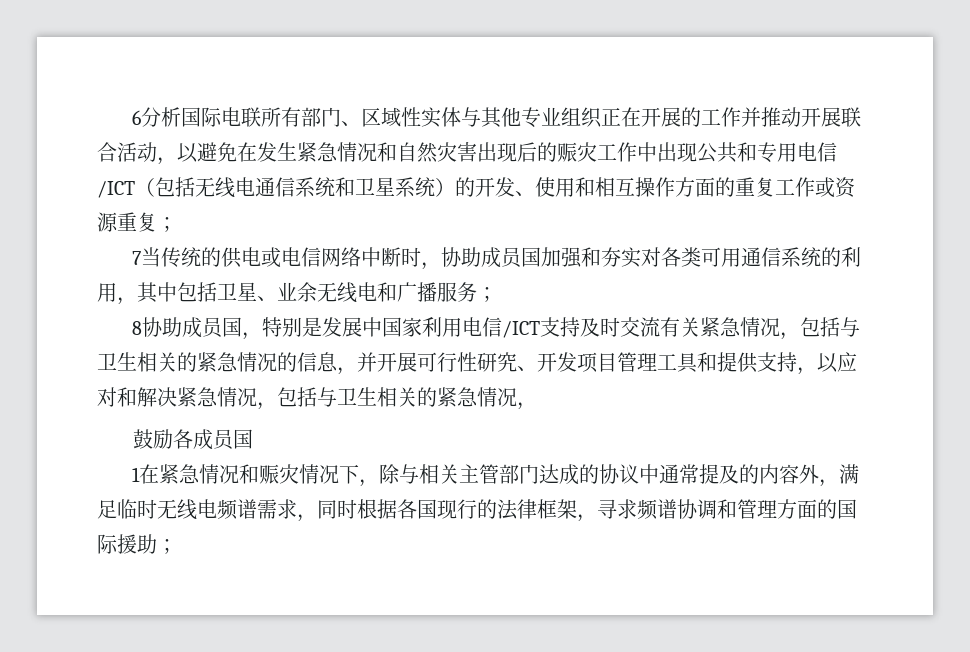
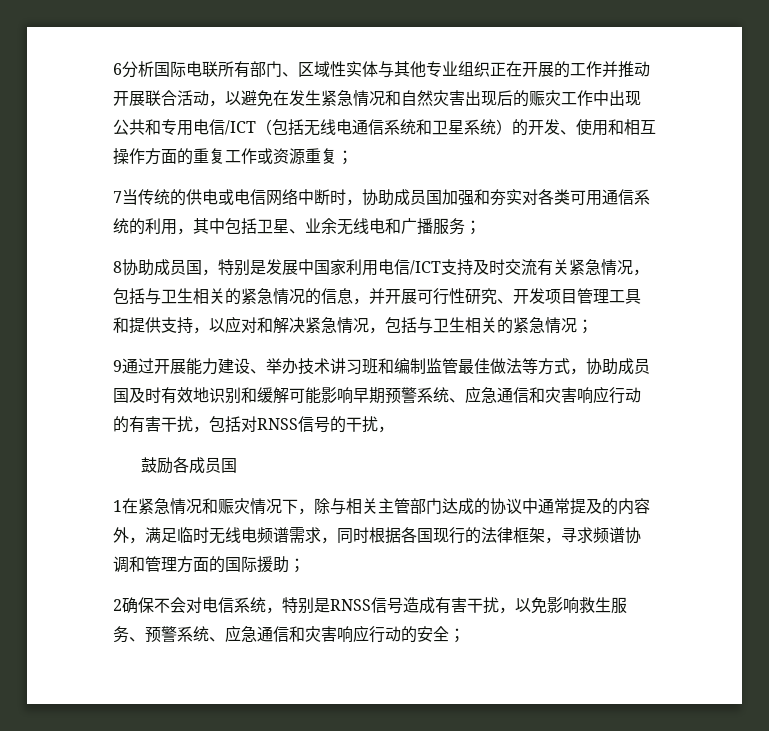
- 8协助成员国，特别是发展中国家利用电信/ICT支持及时交流有关紧急情况，包括与卫生相关的紧急情况的信息，并开展可行性研究、开发项目管理工具和提供支持，以应对和解决紧急情况，包括与卫生相关的紧急情况，
+ 8协助成员国，特别是发展中国家利用电信/ICT支持及时交流有关紧急情况，包括与卫生相关的紧急情况的信息，并开展可行性研究、开发项目管理工具和提供支持，以应对和解决紧急情况，包括与卫生相关的紧急情况；
+ 9通过开展能力建设、举办技术讲习班和编制监管最佳做法等方式，协助成员国及时有效地识别和缓解可能影响早期预警系统、应急通信和灾害响应行动的有害干扰，包括对RNSS信号的干扰，
+ 2确保不会对电信系统，特别是RNSS信号造成有害干扰，以免影响救生服务、预警系统、应急通信和灾害响应行动的安全；

